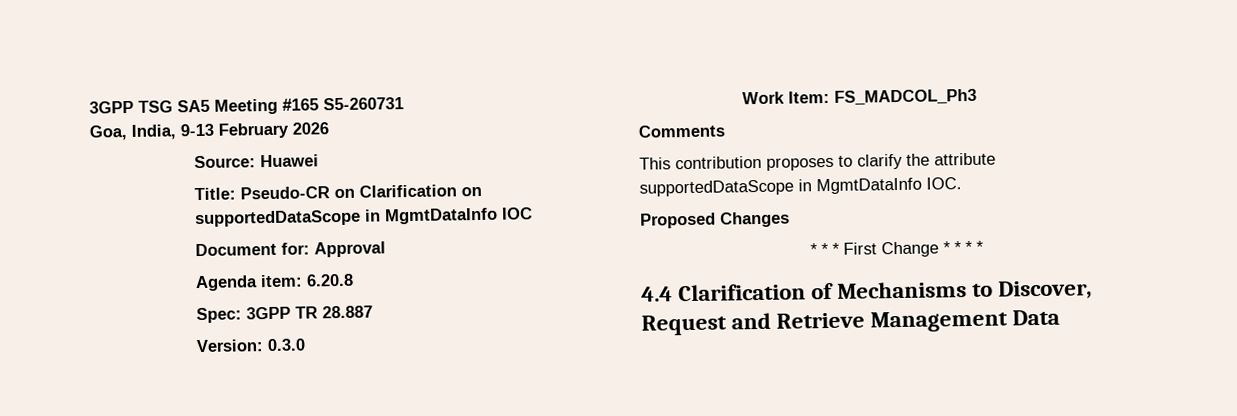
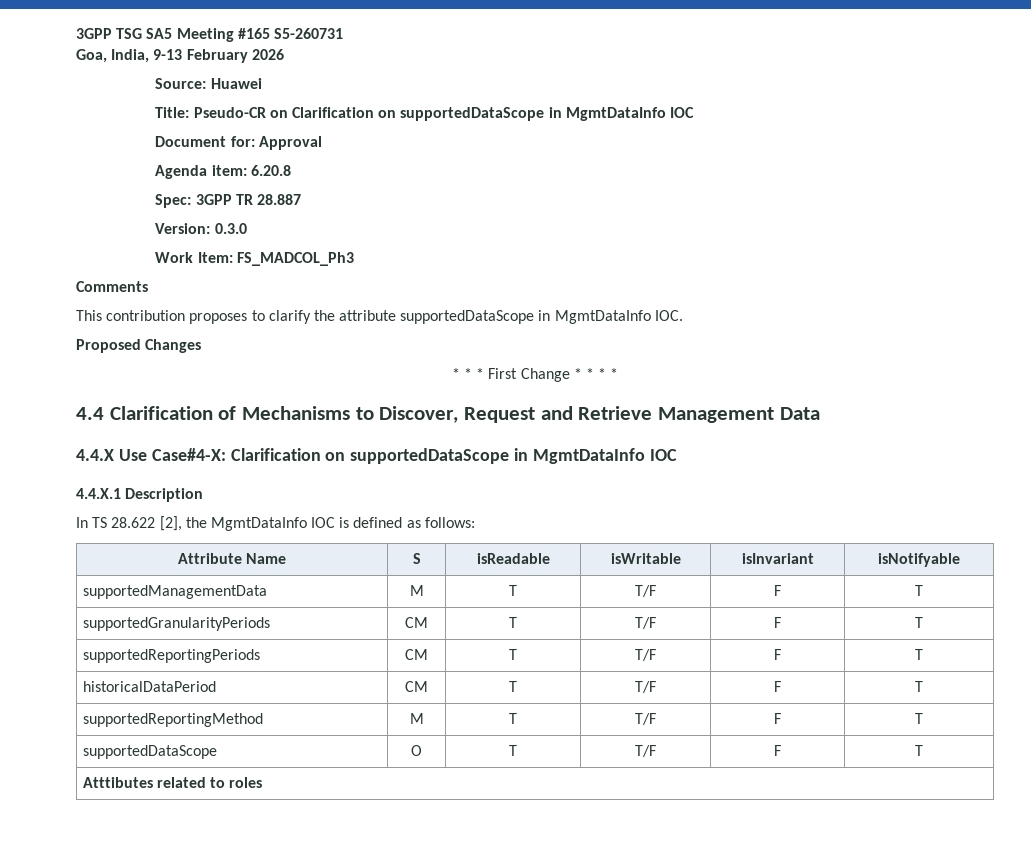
+ 4.4.X Use Case#4-X: Clarification on supportedDataScope in MgmtDataInfo IOC
+ 4.4.X.1 Description
+ In TS 28.622 [2], the MgmtDataInfo IOC is defined as follows:
+ Attribute Name | S | isReadable | isWritable | isInvariant | isNotifyable
+ supportedManagementData | M | T | T/F | F | T
+ supportedGranularityPeriods | CM | T | T/F | F | T
+ supportedReportingPeriods | CM | T | T/F | F | T
+ historicalDataPeriod | CM | T | T/F | F | T
+ supportedReportingMethod | M | T | T/F | F | T
+ supportedDataScope | O | T | T/F | F | T
+ Atttibutes related to roles

